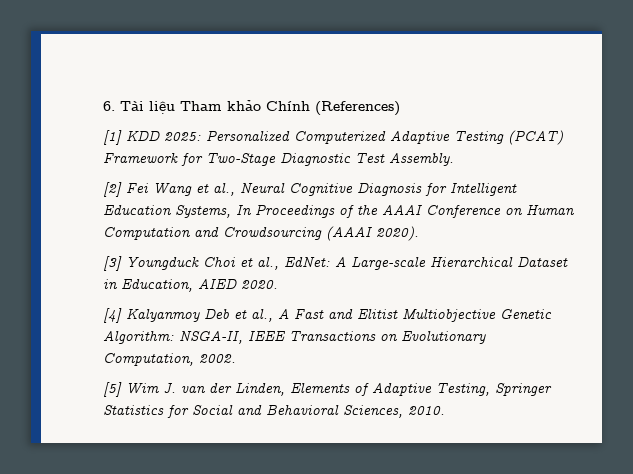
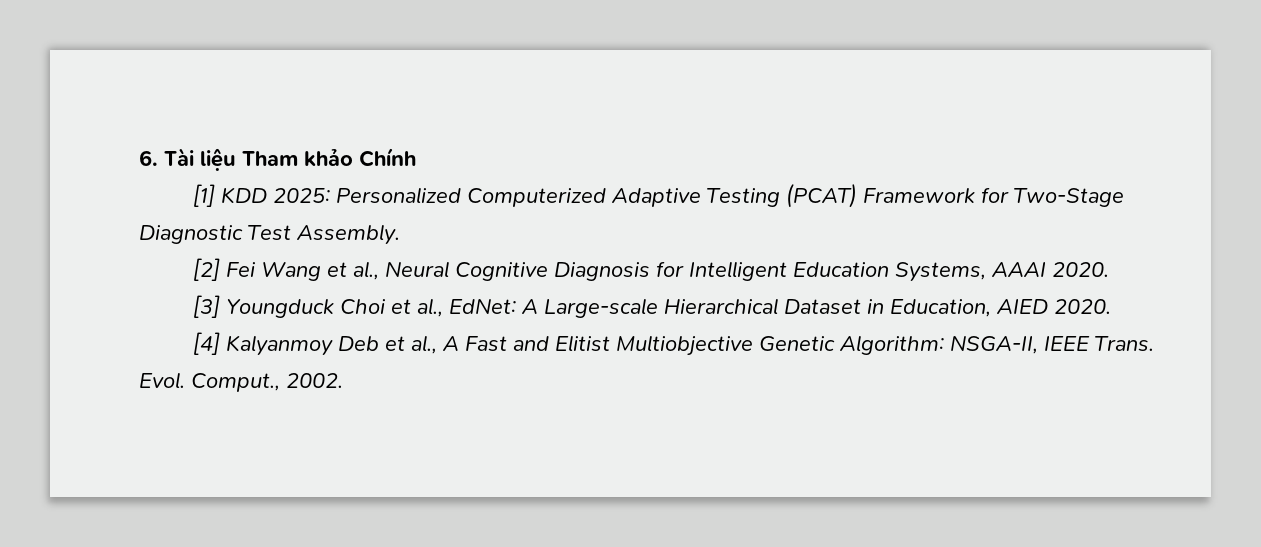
- 6. Tài liệu Tham khảo Chính (References)
+ 6. Tài liệu Tham khảo Chính
- [2] Fei Wang et al., Neural Cognitive Diagnosis for Intelligent Education Systems, In Proceedings of the AAAI Conference on Human Computation and Crowdsourcing (AAAI 2020).
+ [2] Fei Wang et al., Neural Cognitive Diagnosis for Intelligent Education Systems, AAAI 2020.
- [4] Kalyanmoy Deb et al., A Fast and Elitist Multiobjective Genetic Algorithm: NSGA-II, IEEE Transactions on Evolutionary Computation, 2002.
- [5] Wim J. van der Linden, Elements of Adaptive Testing, Springer Statistics for Social and Behavioral Sciences, 2010.
+ [4] Kalyanmoy Deb et al., A Fast and Elitist Multiobjective Genetic Algorithm: NSGA-II, IEEE Trans. Evol. Comput., 2002.

